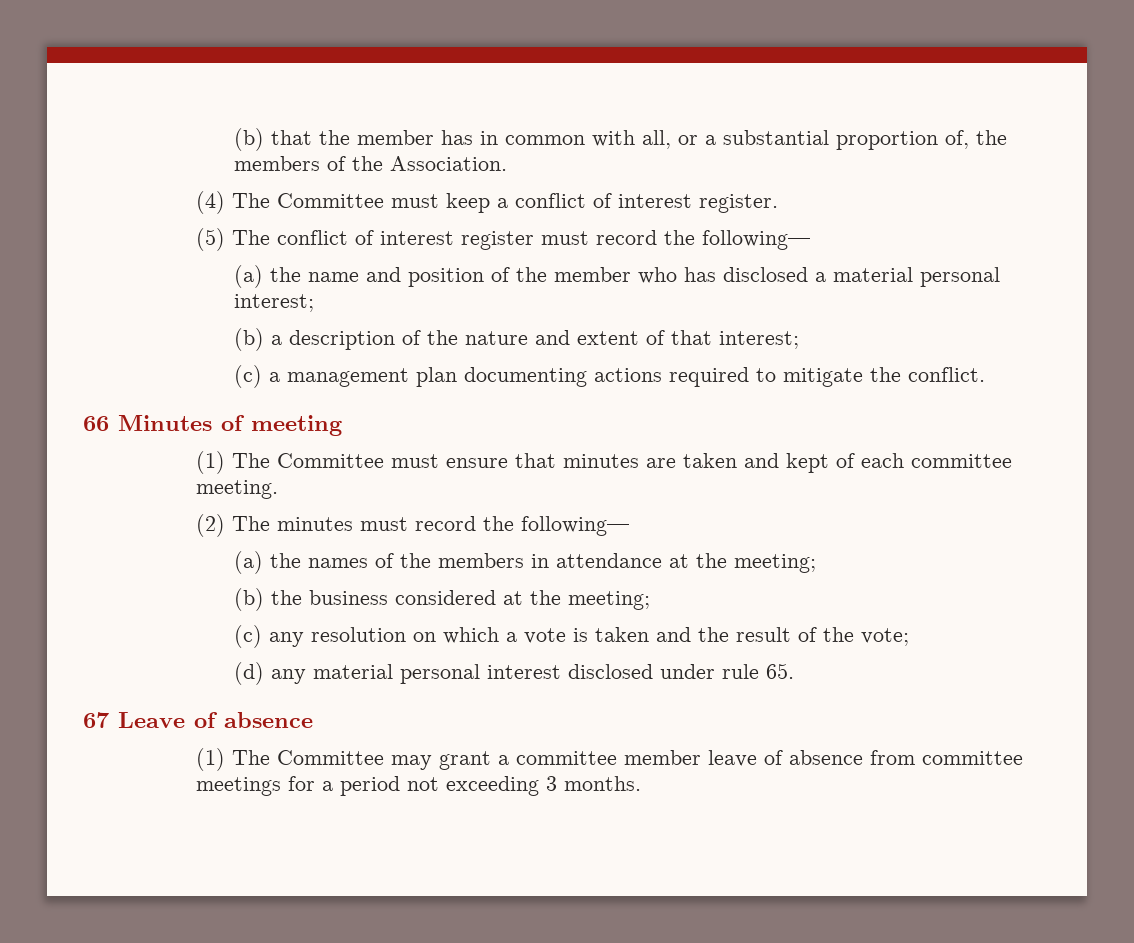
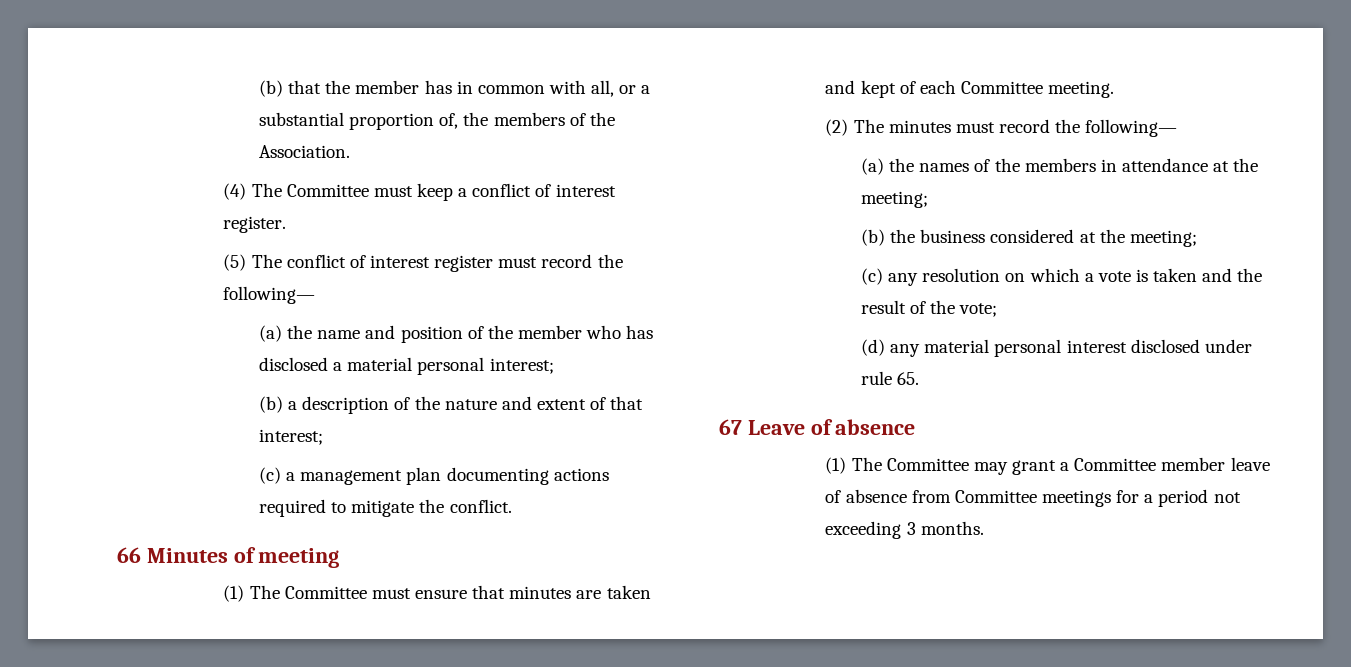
- (1) The Committee must ensure that minutes are taken and kept of each committee meeting.
+ (1) The Committee must ensure that minutes are taken and kept of each Committee meeting.
- (1) The Committee may grant a committee member leave of absence from committee meetings for a period not exceeding 3 months.
+ (1) The Committee may grant a Committee member leave of absence from Committee meetings for a period not exceeding 3 months.

